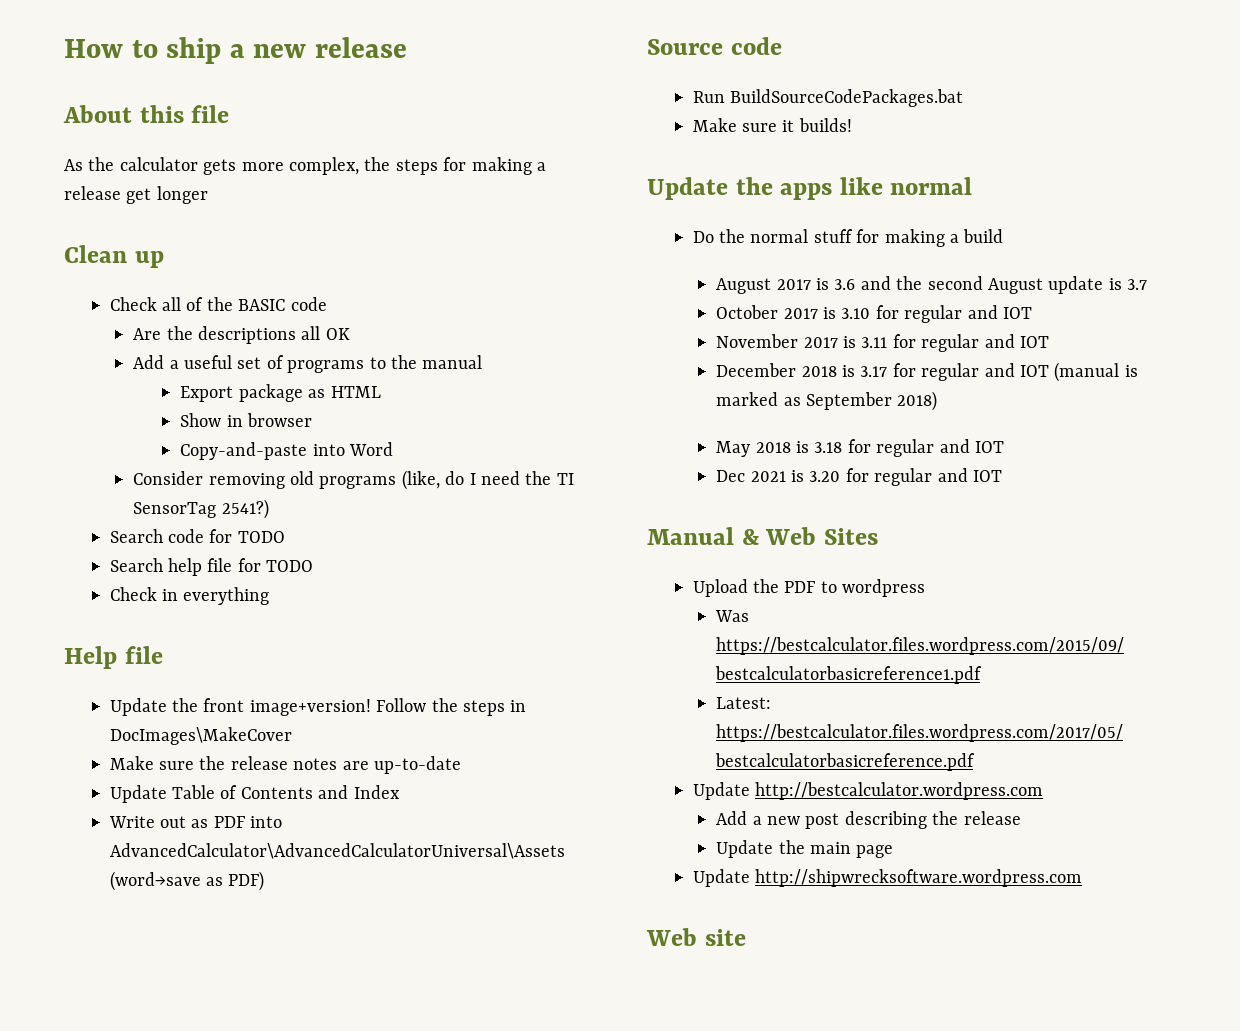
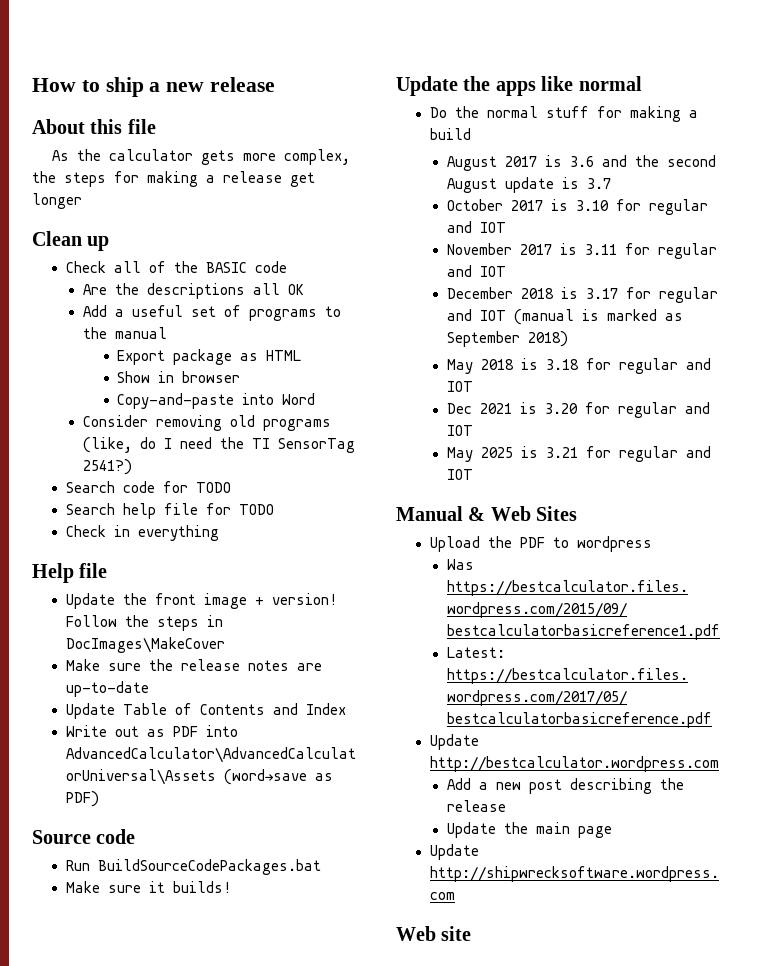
- Update the front image+version!
+ Update the front image + version!
+ May 2025 is 3.21 for regular and IOT

